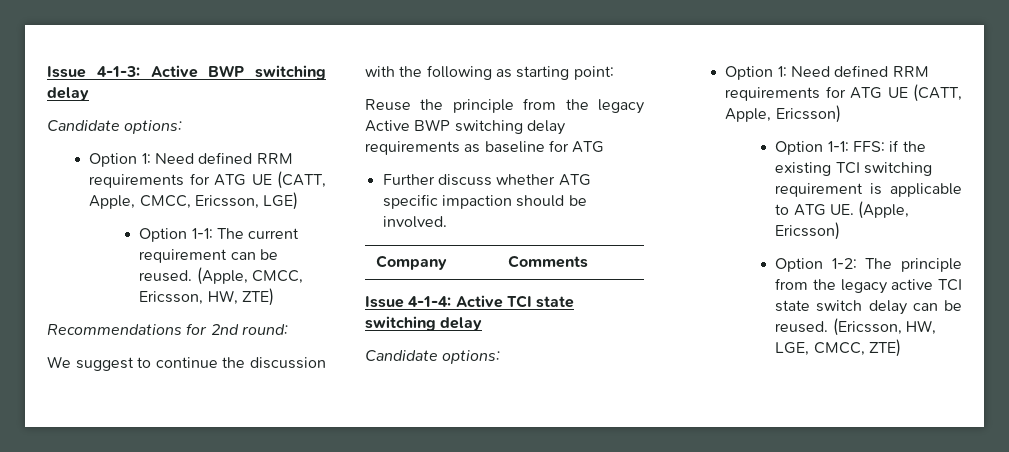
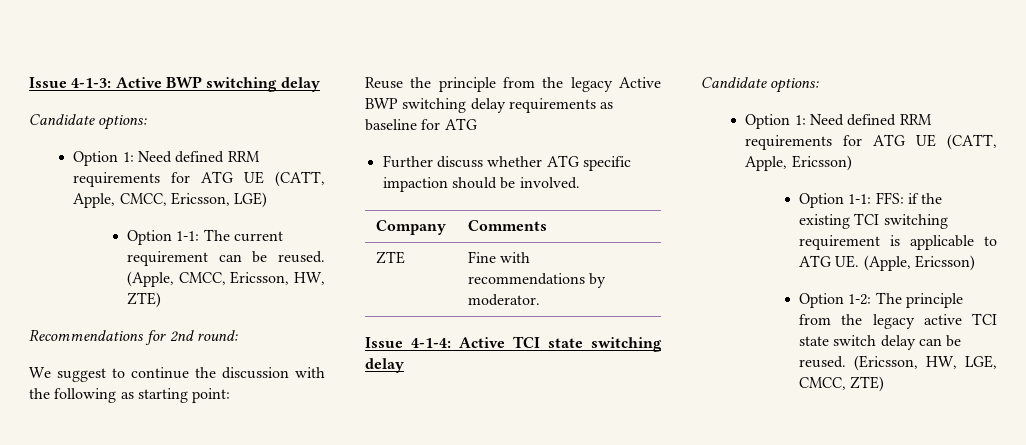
+ ZTE | Fine with recommendations by moderator.

